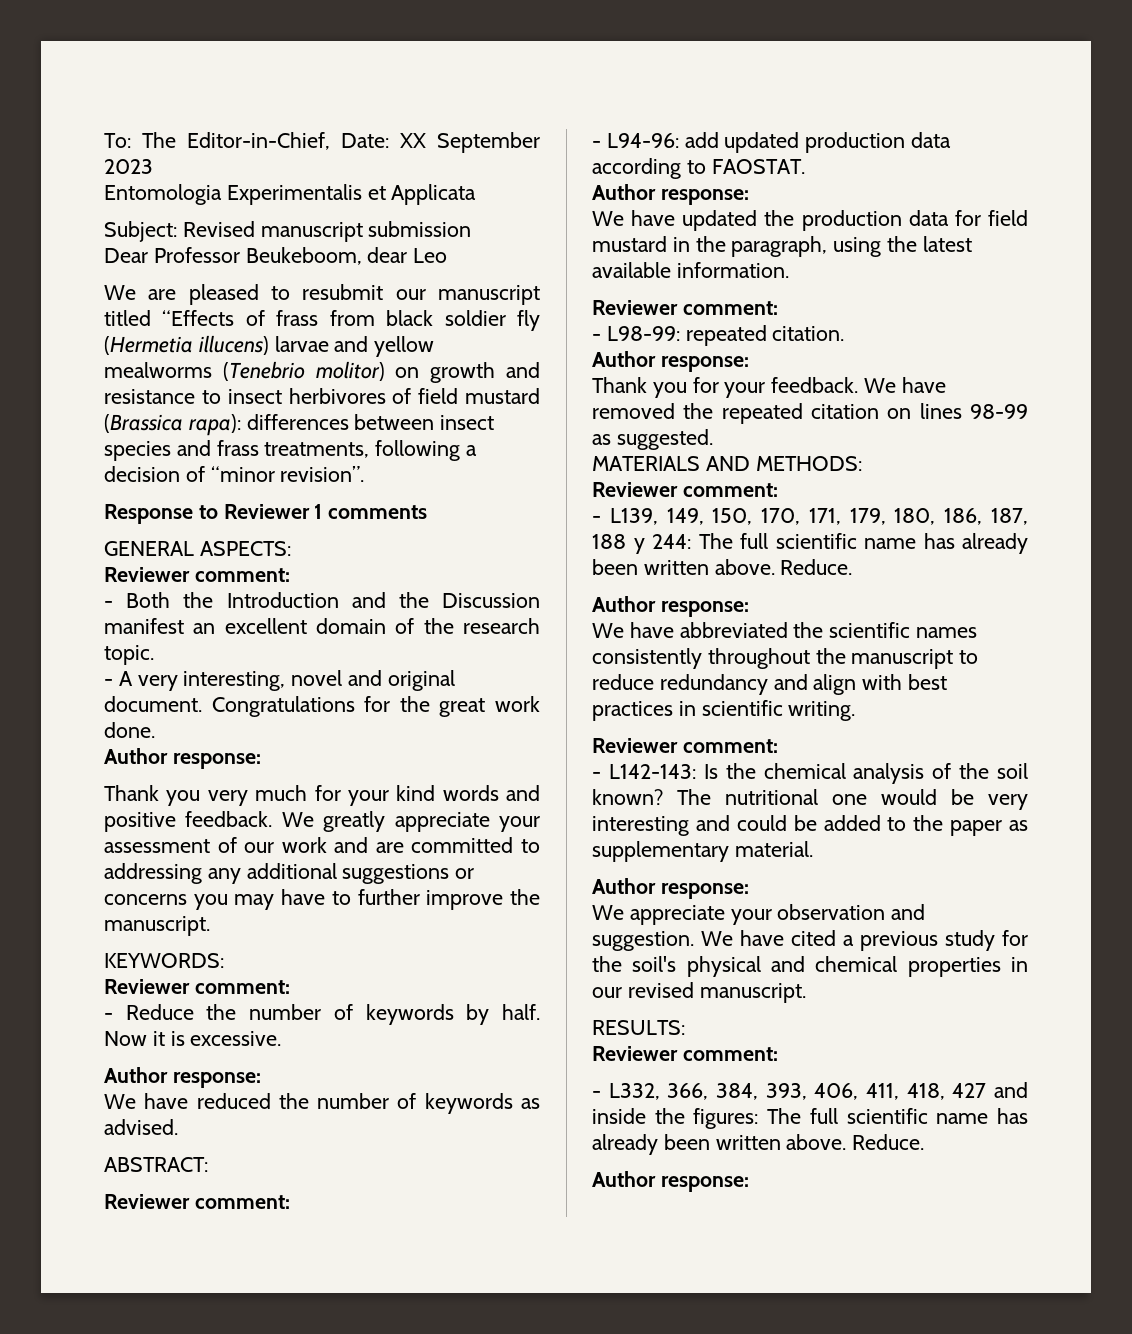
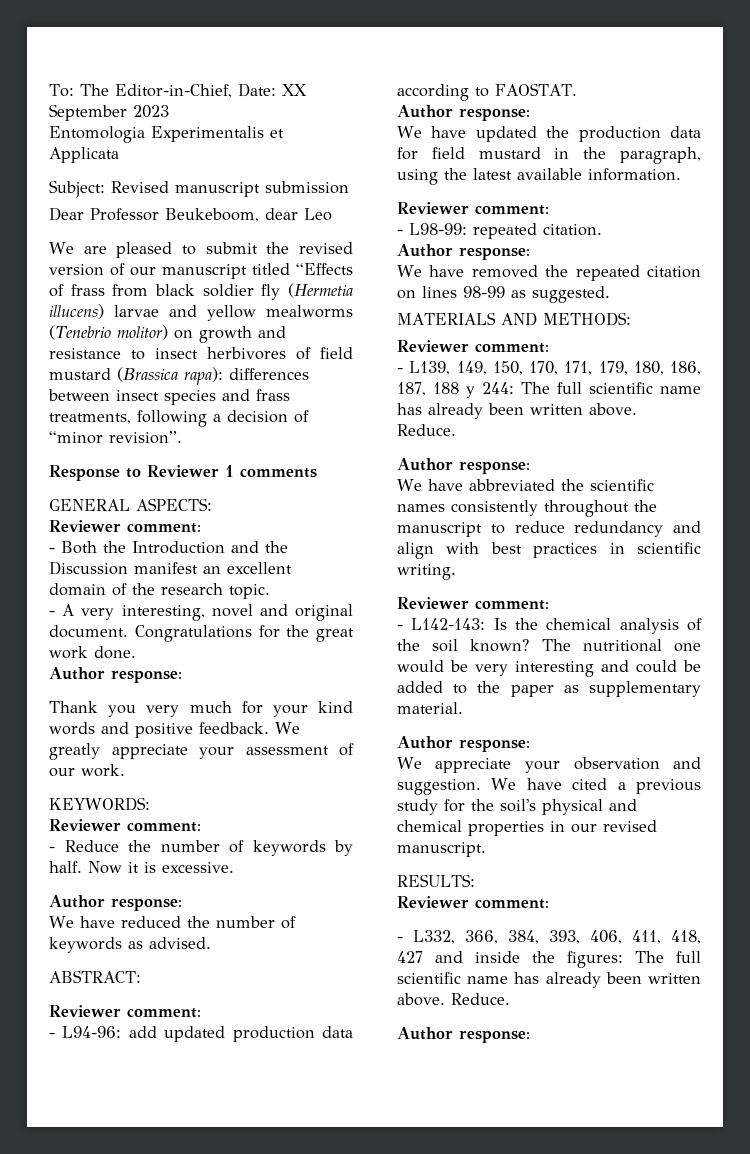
- We are pleased to resubmit our manuscript titled “Effects of frass from black soldier fly (Hermetia illucens) larvae and yellow mealworms (Tenebrio molitor) on growth and resistance to insect herbivores of field mustard (Brassica rapa): differences between insect species and frass treatments, following a decision of “minor revision”.
+ We are pleased to submit the revised version of our manuscript titled “Effects of frass from black soldier fly (Hermetia illucens) larvae and yellow mealworms (Tenebrio molitor) on growth and resistance to insect herbivores of field mustard (Brassica rapa): differences between insect species and frass treatments, following a decision of “minor revision”.
- We greatly appreciate your assessment of our work and are committed to addressing any additional suggestions or concerns you may have to further improve the manuscript.
+ We greatly appreciate your assessment of our work.
- Thank you for your feedback.

